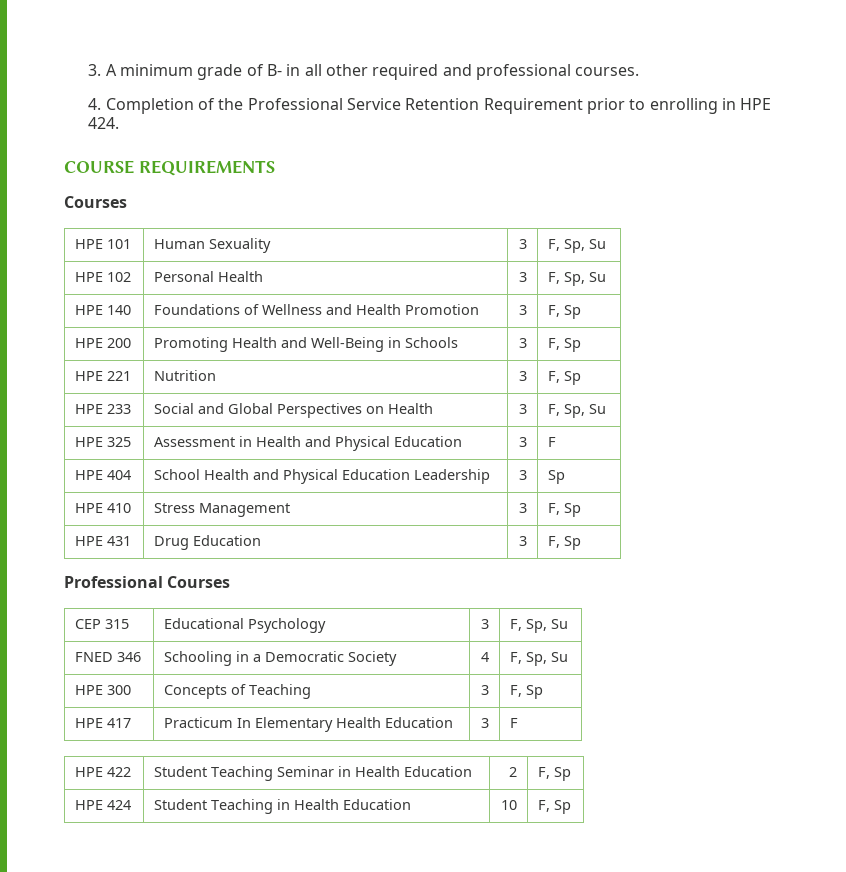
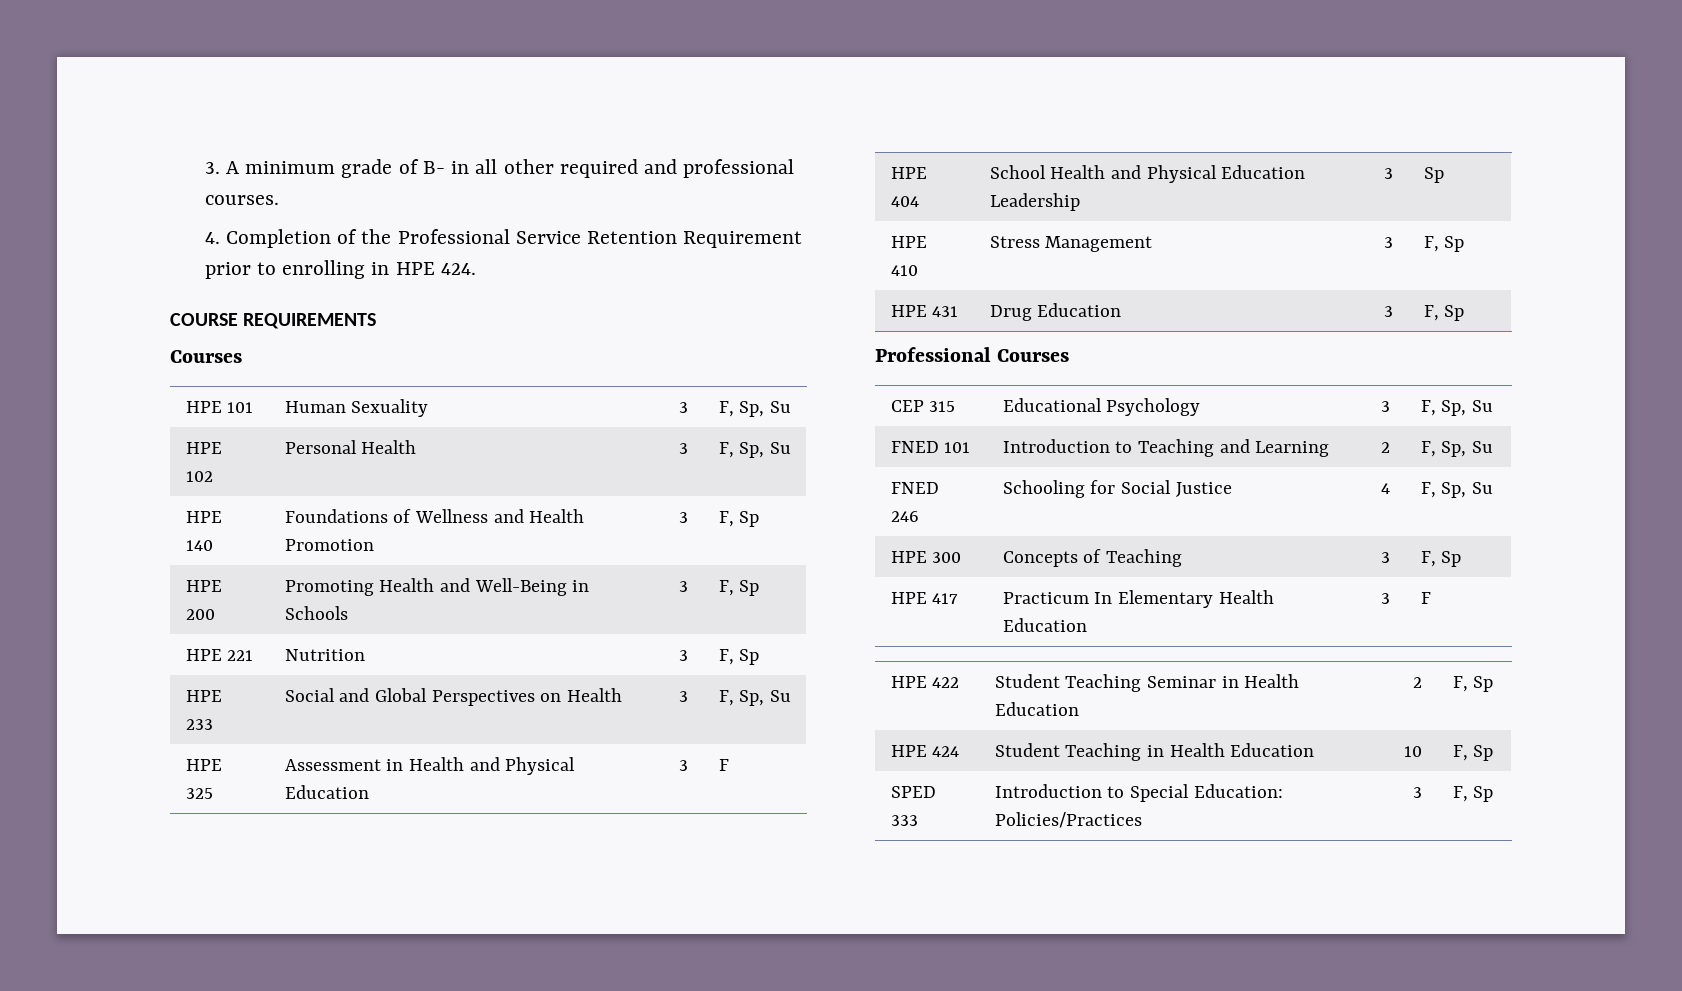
- FNED 346 | Schooling in a Democratic Society | 4 | F, Sp, Su
+ FNED 101 | Introduction to Teaching and Learning | 2 | F, Sp, Su
+ FNED 246 | Schooling for Social Justice | 4 | F, Sp, Su
+ SPED 333 | Introduction to Special Education: Policies/Practices | 3 | F, Sp

